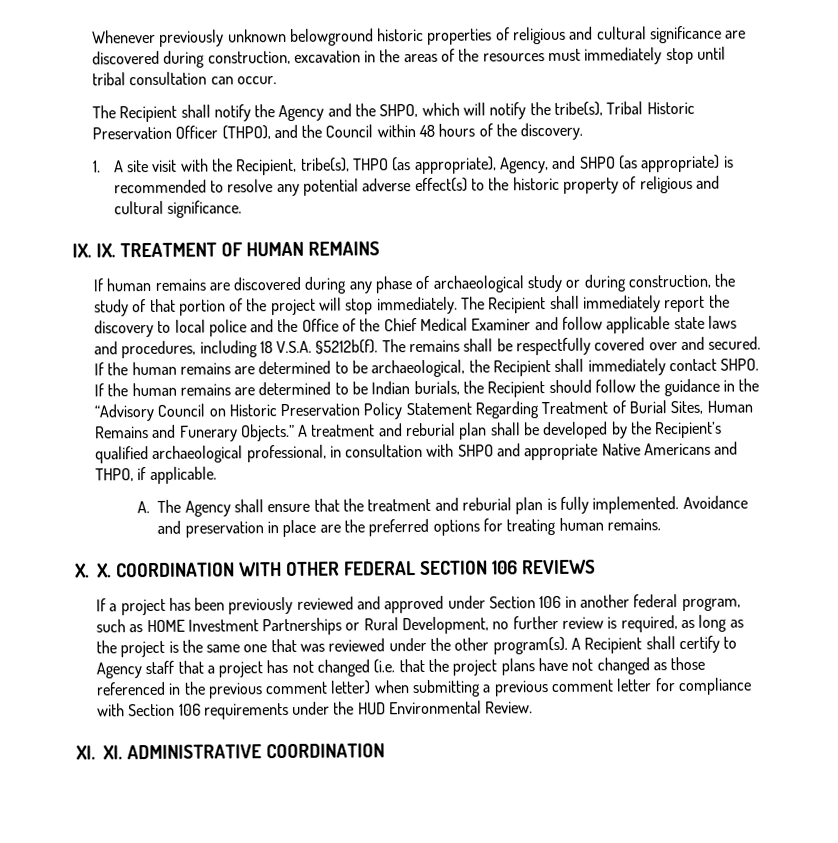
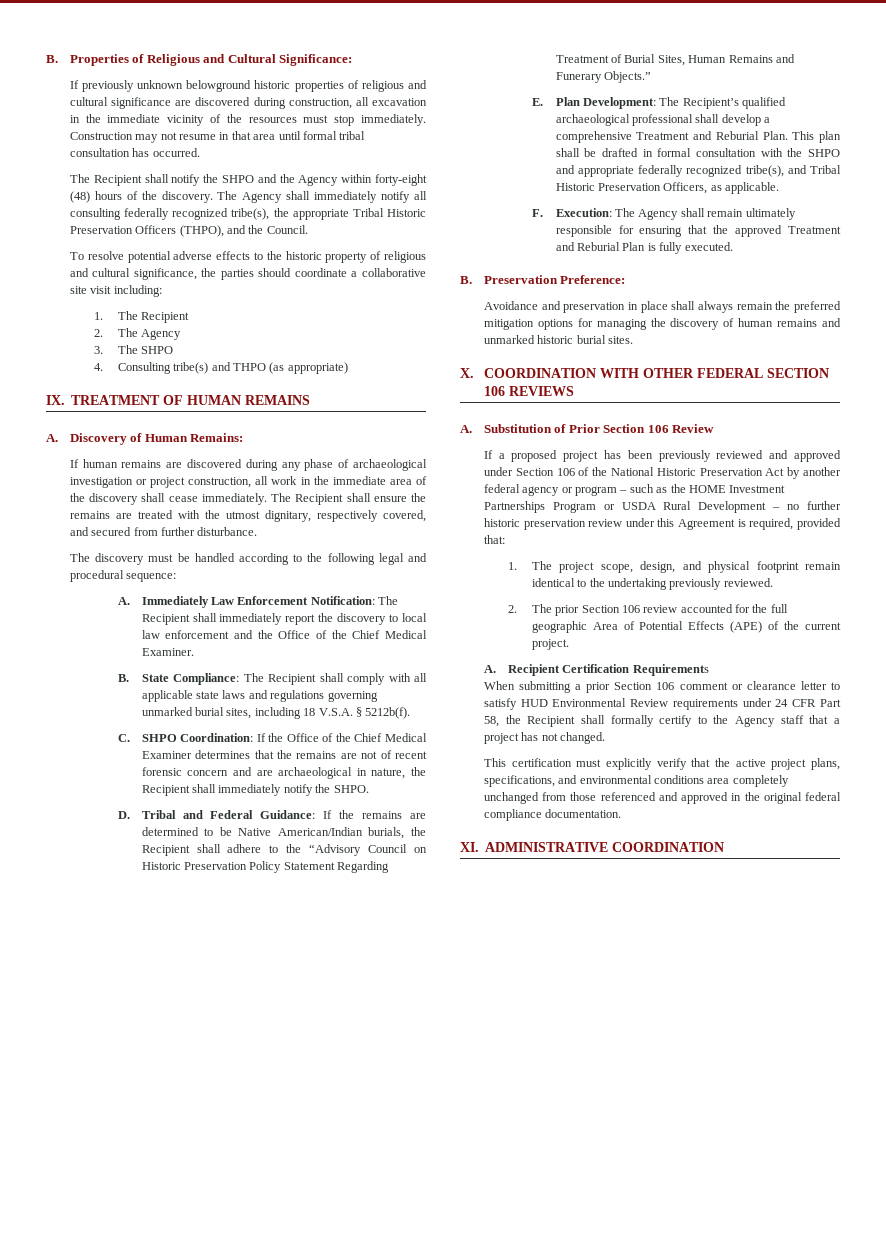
- Whenever previously unknown belowground historic properties of religious and cultural significance are discovered during construction, excavation in the areas of the resources must immediately stop until tribal consultation can occur.
+ B. Properties of Religious and Cultural Significance:
+ If previously unknown belowground historic properties of religious and cultural significance are discovered during construction, all excavation in the immediate vicinity of the resources must stop immediately. Construction may not resume in that area until formal tribal consultation has occurred.
- The Recipient shall notify the Agency and the SHPO, which will notify the tribe(s), Tribal Historic Preservation Officer (THPO), and the Council within 48 hours of the discovery.
- 1. A site visit with the Recipient, tribe(s), THPO (as appropriate), Agency, and SHPO (as appropriate) is recommended to resolve any potential adverse effect(s) to the historic property of religious and cultural significance.
- IX. IX. TREATMENT OF HUMAN REMAINS
+ The Recipient shall notify the SHPO and the Agency within forty-eight (48) hours of the discovery. The Agency shall immediately notify all consulting federally recognized tribe(s), the appropriate Tribal Historic Preservation Officers (THPO), and the Council.
+ To resolve potential adverse effects to the historic property of religious and cultural significance, the parties should coordinate a collaborative site visit including:
+ 1. The Recipient
+ 2. The Agency
+ 3. The SHPO
+ 4. Consulting tribe(s) and THPO (as appropriate)
+ IX. TREATMENT OF HUMAN REMAINS
+ A. Discovery of Human Remains:
- If human remains are discovered during any phase of archaeological study or during construction, the study of that portion of the project will stop immediately. The Recipient shall immediately report the discovery to local police and the Office of the Chief Medical Examiner and follow applicable state laws and procedures, including 18 V.S.A. §5212b(f). The remains shall be respectfully covered over and secured. If the human remains are determined to be archaeological, the Recipient shall immediately contact SHPO. If the human remains are determined to be Indian burials, the Recipient should follow the guidance in the “Advisory Council on Historic Preservation Policy Statement Regarding Treatment of Burial Sites, Human Remains and Funerary Objects.” A treatment and reburial plan shall be developed by the Recipient’s qualified archaeological professional, in consultation with SHPO and appropriate Native Americans and THPO, if applicable.
+ If human remains are discovered during any phase of archaeological investigation or project construction, all work in the immediate area of the discovery shall cease immediately. The Recipient shall ensure the remains are treated with the utmost dignitary, respectively covered, and secured from further disturbance.
+ The discovery must be handled according to the following legal and procedural sequence:
+ A. Immediately Law Enforcement Notification: The Recipient shall immediately report the discovery to local law enforcement and the Office of the Chief Medical Examiner.
+ B. State Compliance: The Recipient shall comply with all applicable state laws and regulations governing unmarked burial sites, including 18 V.S.A. § 5212b(f).
+ C. SHPO Coordination: If the Office of the Chief Medical Examiner determines that the remains are not of recent forensic concern and are archaeological in nature, the Recipient shall immediately notify the SHPO.
+ D. Tribal and Federal Guidance: If the remains are determined to be Native American/Indian burials, the Recipient shall adhere to the “Advisory Council on Historic Preservation Policy Statement Regarding Treatment of Burial Sites, Human Remains and Funerary Objects.”
+ E. Plan Development: The Recipient’s qualified archaeological professional shall develop a comprehensive Treatment and Reburial Plan. This plan shall be drafted in formal consultation with the SHPO and appropriate federally recognized tribe(s), and Tribal Historic Preservation Officers, as applicable.
- A. The Agency shall ensure that the treatment and reburial plan is fully implemented. Avoidance and preservation in place are the preferred options for treating human remains.
- X. X. COORDINATION WITH OTHER FEDERAL SECTION 106 REVIEWS
+ F. Execution: The Agency shall remain ultimately responsible for ensuring that the approved Treatment and Reburial Plan is fully executed.
+ B. Preservation Preference:
+ Avoidance and preservation in place shall always remain the preferred mitigation options for managing the discovery of human remains and unmarked historic burial sites.
+ X. COORDINATION WITH OTHER FEDERAL SECTION 106 REVIEWS
+ A. Substitution of Prior Section 106 Review
- If a project has been previously reviewed and approved under Section 106 in another federal program, such as HOME Investment Partnerships or Rural Development, no further review is required, as long as the project is the same one that was reviewed under the other program(s). A Recipient shall certify to Agency staff that a project has not changed (i.e. that the project plans have not changed as those referenced in the previous comment letter) when submitting a previous comment letter for compliance with Section 106 requirements under the HUD Environmental Review.
- XI. XI. ADMINISTRATIVE COORDINATION
+ If a proposed project has been previously reviewed and approved under Section 106 of the National Historic Preservation Act by another federal agency or program – such as the HOME Investment Partnerships Program or USDA Rural Development – no further historic preservation review under this Agreement is required, provided that:
+ 1. The project scope, design, and physical footprint remain identical to the undertaking previously reviewed.
+ 2. The prior Section 106 review accounted for the full geographic Area of Potential Effects (APE) of the current project.
+ A. Recipient Certification Requirements
+ When submitting a prior Section 106 comment or clearance letter to satisfy HUD Environmental Review requirements under 24 CFR Part 58, the Recipient shall formally certify to the Agency staff that a project has not changed.
+ This certification must explicitly verify that the active project plans, specifications, and environmental conditions area completely unchanged from those referenced and approved in the original federal compliance documentation.
+ XI. ADMINISTRATIVE COORDINATION

